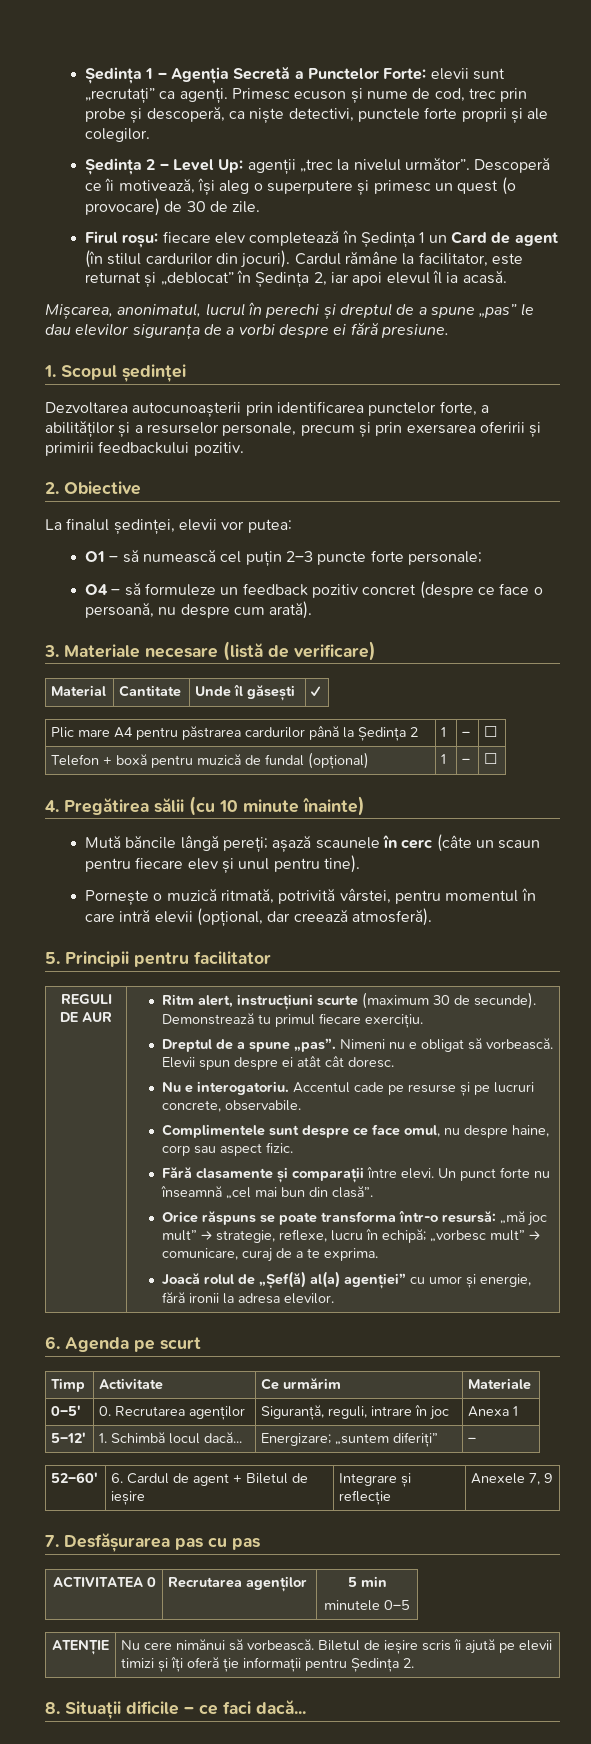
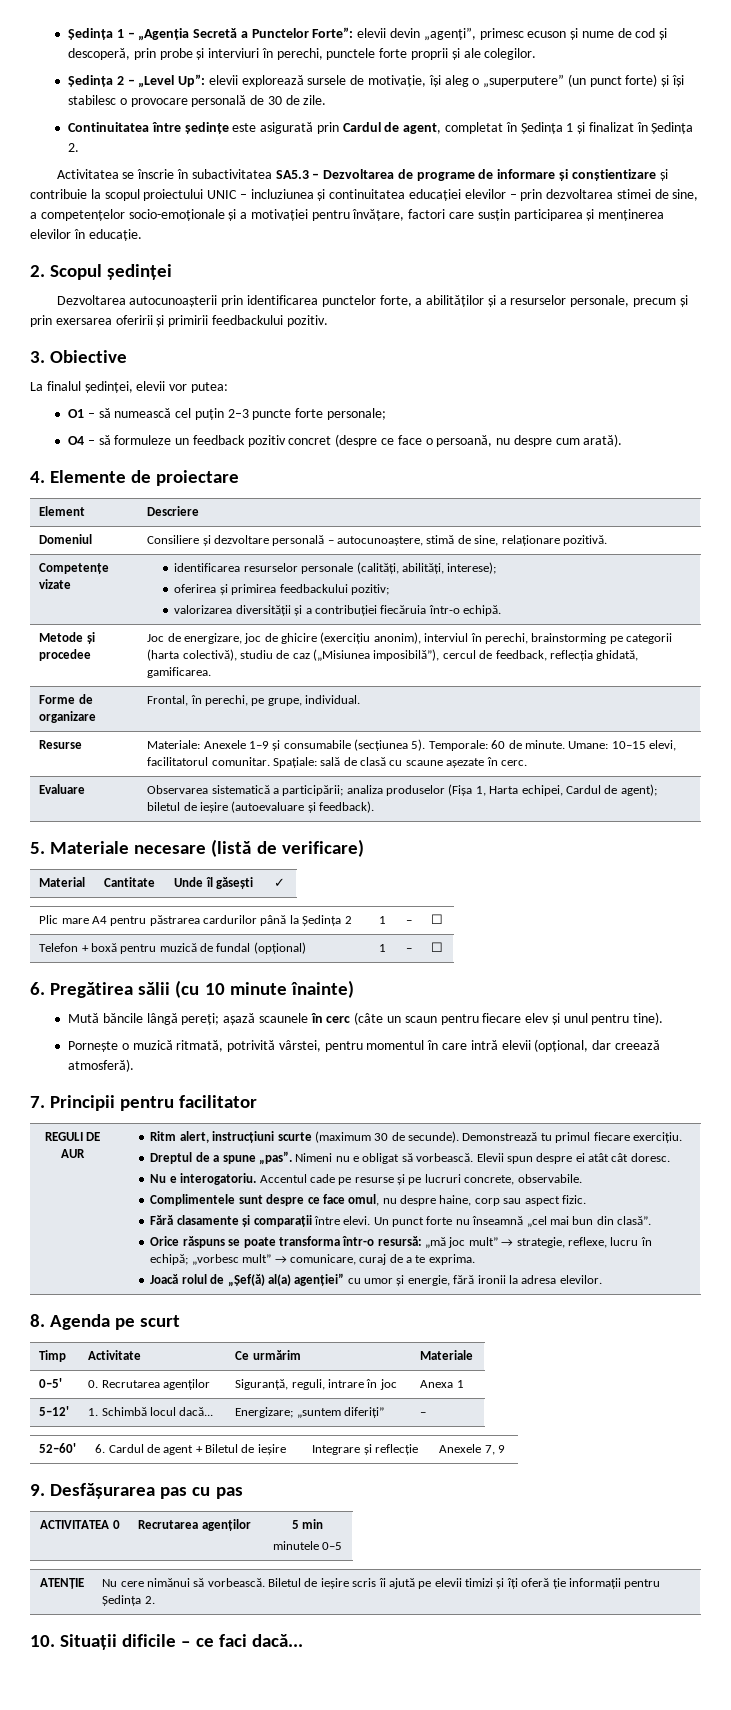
- Ședința 1 – Agenția Secretă a Punctelor Forte: elevii sunt „recrutați” ca agenți. Primesc ecuson și nume de cod, trec prin probe și descoperă, ca niște detectivi, punctele forte proprii și ale colegilor.
+ Ședința 1 – „Agenția Secretă a Punctelor Forte”: elevii devin „agenți”, primesc ecuson și nume de cod și descoperă, prin probe și interviuri în perechi, punctele forte proprii și ale colegilor.
- Ședința 2 – Level Up: agenții „trec la nivelul următor”. Descoperă ce îi motivează, își aleg o superputere și primesc un quest (o provocare) de 30 de zile.
- Firul roșu: fiecare elev completează în Ședința 1 un Card de agent (în stilul cardurilor din jocuri). Cardul rămâne la facilitator, este returnat și „deblocat” în Ședința 2, iar apoi elevul îl ia acasă.
- Mișcarea, anonimatul, lucrul în perechi și dreptul de a spune „pas” le dau elevilor siguranța de a vorbi despre ei fără presiune.
- 1. Scopul ședinței
+ Ședința 2 – „Level Up”: elevii explorează sursele de motivație, își aleg o „superputere” (un punct forte) și își stabilesc o provocare personală de 30 de zile.
+ Continuitatea între ședințe este asigurată prin Cardul de agent, completat în Ședința 1 și finalizat în Ședința 2.
+ Activitatea se înscrie în subactivitatea SA5.3 – Dezvoltarea de programe de informare și conștientizare și contribuie la scopul proiectului UNIC – incluziunea și continuitatea educației elevilor – prin dezvoltarea stimei de sine, a competențelor socio-emoționale și a motivației pentru învățare, factori care susțin participarea și menținerea elevilor în educație.
+ 2. Scopul ședinței
- 2. Obiective
+ 3. Obiective
- 3. Materiale necesare (listă de verificare)
+ 4. Elemente de proiectare
+ Element | Descriere
+ Domeniul | Consiliere și dezvoltare personală – autocunoaștere, stimă de sine, relaționare pozitivă.
+ Competențe vizate | identificarea resurselor personale (calități, abilități, interese);
+ oferirea și primirea feedbackului pozitiv;
+ valorizarea diversității și a contribuției fiecăruia într-o echipă.
+ Metode și procedee | Joc de energizare, joc de ghicire (exercițiu anonim), interviul în perechi, brainstorming pe categorii (harta colectivă), studiu de caz („Misiunea imposibilă”), cercul de feedback, reflecția ghidată, gamificarea.
+ Forme de organizare | Frontal, în perechi, pe grupe, individual.
+ Resurse | Materiale: Anexele 1–9 și consumabile (secțiunea 5). Temporale: 60 de minute. Umane: 10–15 elevi, facilitatorul comunitar. Spațiale: sală de clasă cu scaune așezate în cerc.
+ Evaluare | Observarea sistematică a participării; analiza produselor (Fișa 1, Harta echipei, Cardul de agent); biletul de ieșire (autoevaluare și feedback).
+ 5. Materiale necesare (listă de verificare)
- 4. Pregătirea sălii (cu 10 minute înainte)
+ 6. Pregătirea sălii (cu 10 minute înainte)
- 5. Principii pentru facilitator
+ 7. Principii pentru facilitator
- 6. Agenda pe scurt
+ 8. Agenda pe scurt
- 7. Desfășurarea pas cu pas
+ 9. Desfășurarea pas cu pas
- 8. Situații dificile – ce faci dacă...
+ 10. Situații dificile – ce faci dacă...

